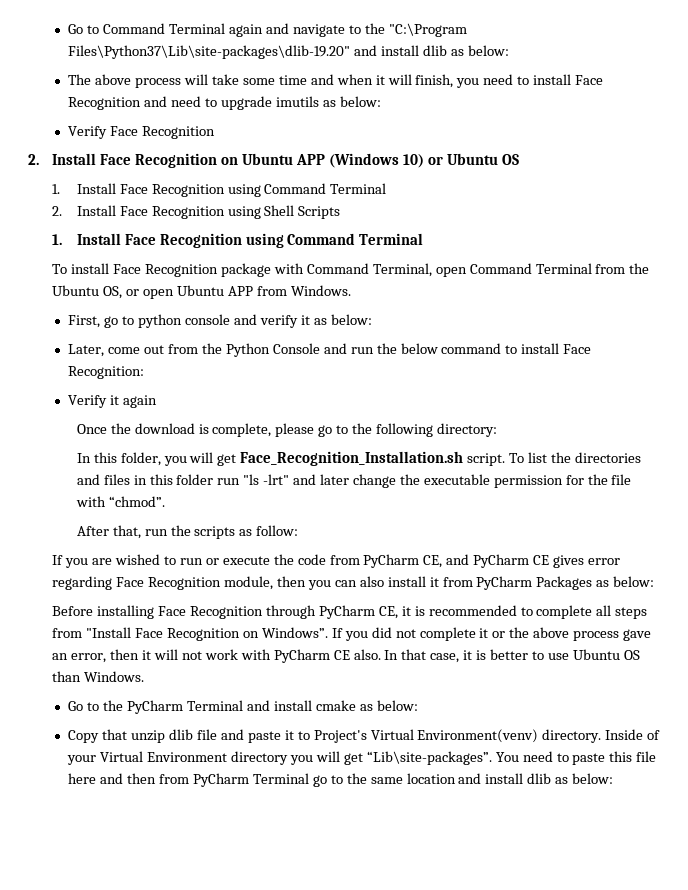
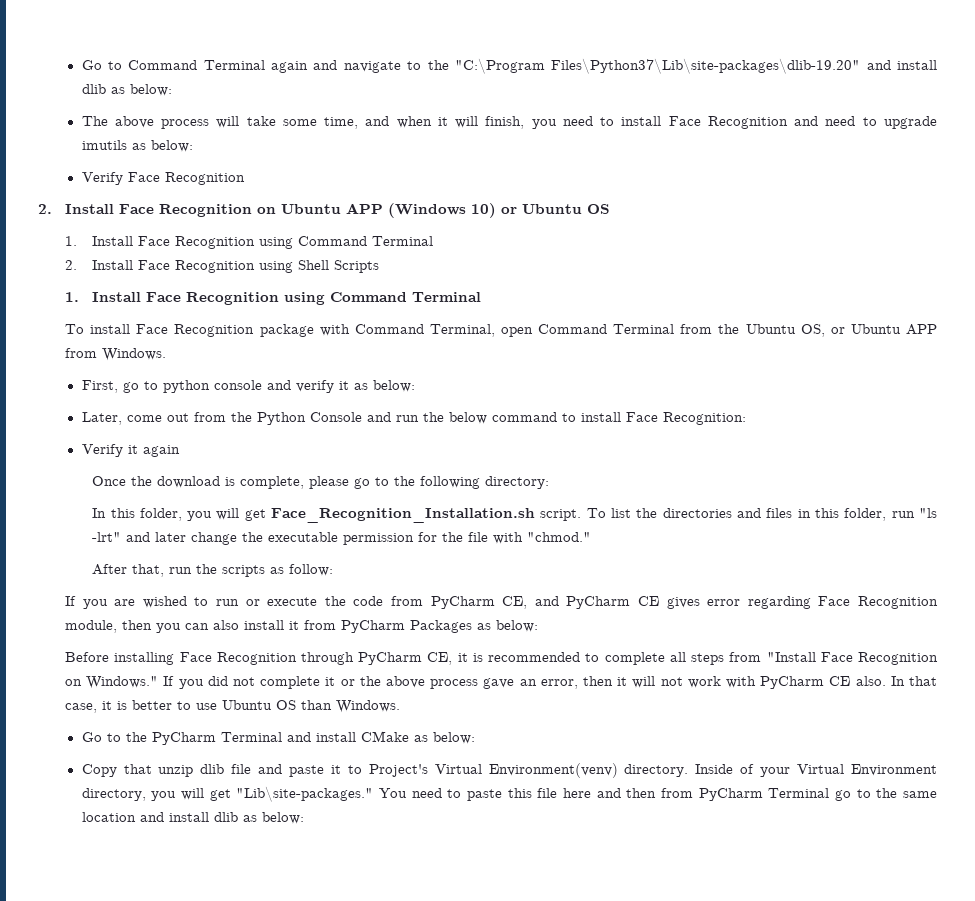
- The above process will take some time and when it will finish, you need to install Face Recognition and need to upgrade imutils as below:
+ The above process will take some time, and when it will finish, you need to install Face Recognition and need to upgrade imutils as below:
- To install Face Recognition package with Command Terminal, open Command Terminal from the Ubuntu OS, or open Ubuntu APP from Windows.
+ To install Face Recognition package with Command Terminal, open Command Terminal from the Ubuntu OS, or Ubuntu APP from Windows.
- To list the directories and files in this folder run "ls -lrt" and later change the executable permission for the file with “chmod”.
+ To list the directories and files in this folder, run "ls -lrt" and later change the executable permission for the file with "chmod."
- Before installing Face Recognition through PyCharm CE, it is recommended to complete all steps from "Install Face Recognition on Windows”.
+ Before installing Face Recognition through PyCharm CE, it is recommended to complete all steps from "Install Face Recognition on Windows."
- Go to the PyCharm Terminal and install cmake as below:
+ Go to the PyCharm Terminal and install CMake as below:
- Inside of your Virtual Environment directory you will get “Lib\site-packages”.
+ Inside of your Virtual Environment directory, you will get "Lib\site-packages."

